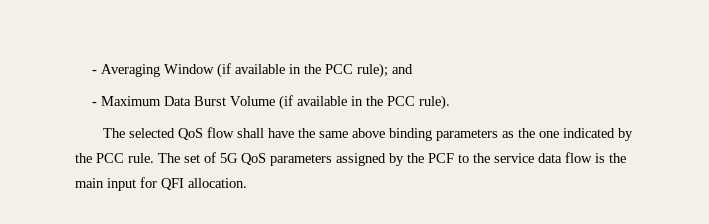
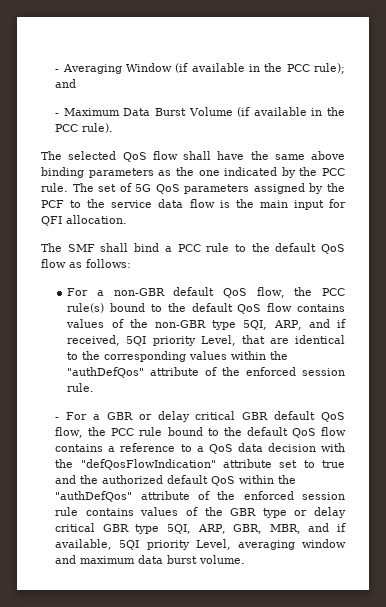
+ The SMF shall bind a PCC rule to the default QoS flow as follows:
+ For a non-GBR default QoS flow, the PCC rule(s) bound to the default QoS flow contains values of the non-GBR type 5QI, ARP, and if received, 5QI priority Level, that are identical to the corresponding values within the "authDefQos" attribute of the enforced session rule.
+ - For a GBR or delay critical GBR default QoS flow, the PCC rule bound to the default QoS flow contains a reference to a QoS data decision with the "defQosFlowIndication" attribute set to true and the authorized default QoS within the "authDefQos" attribute of the enforced session rule contains values of the GBR type or delay critical GBR type 5QI, ARP, GBR, MBR, and if available, 5QI priority Level, averaging window and maximum data burst volume.

